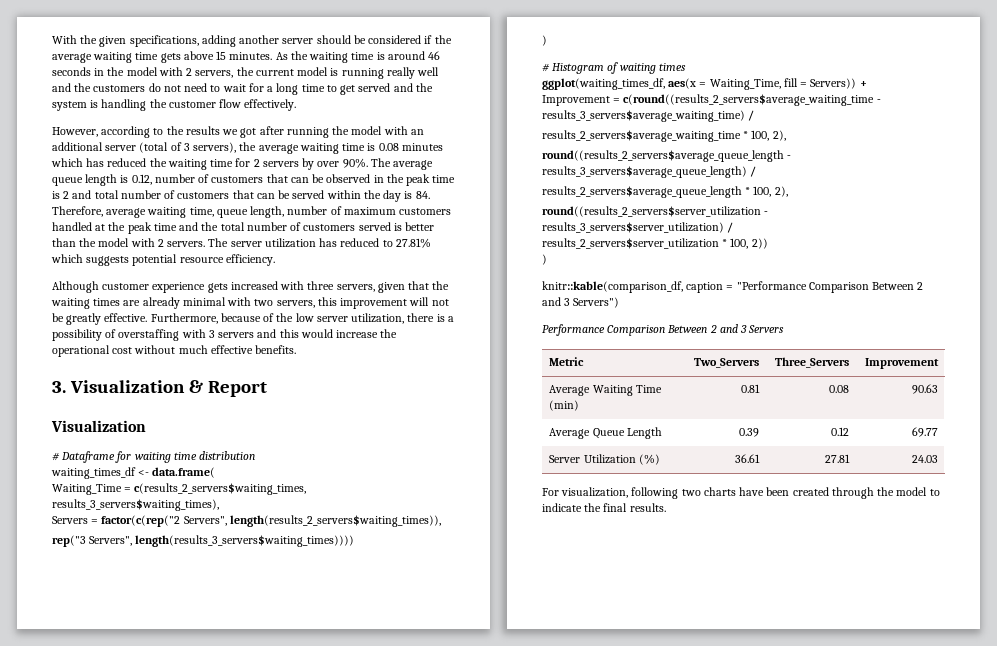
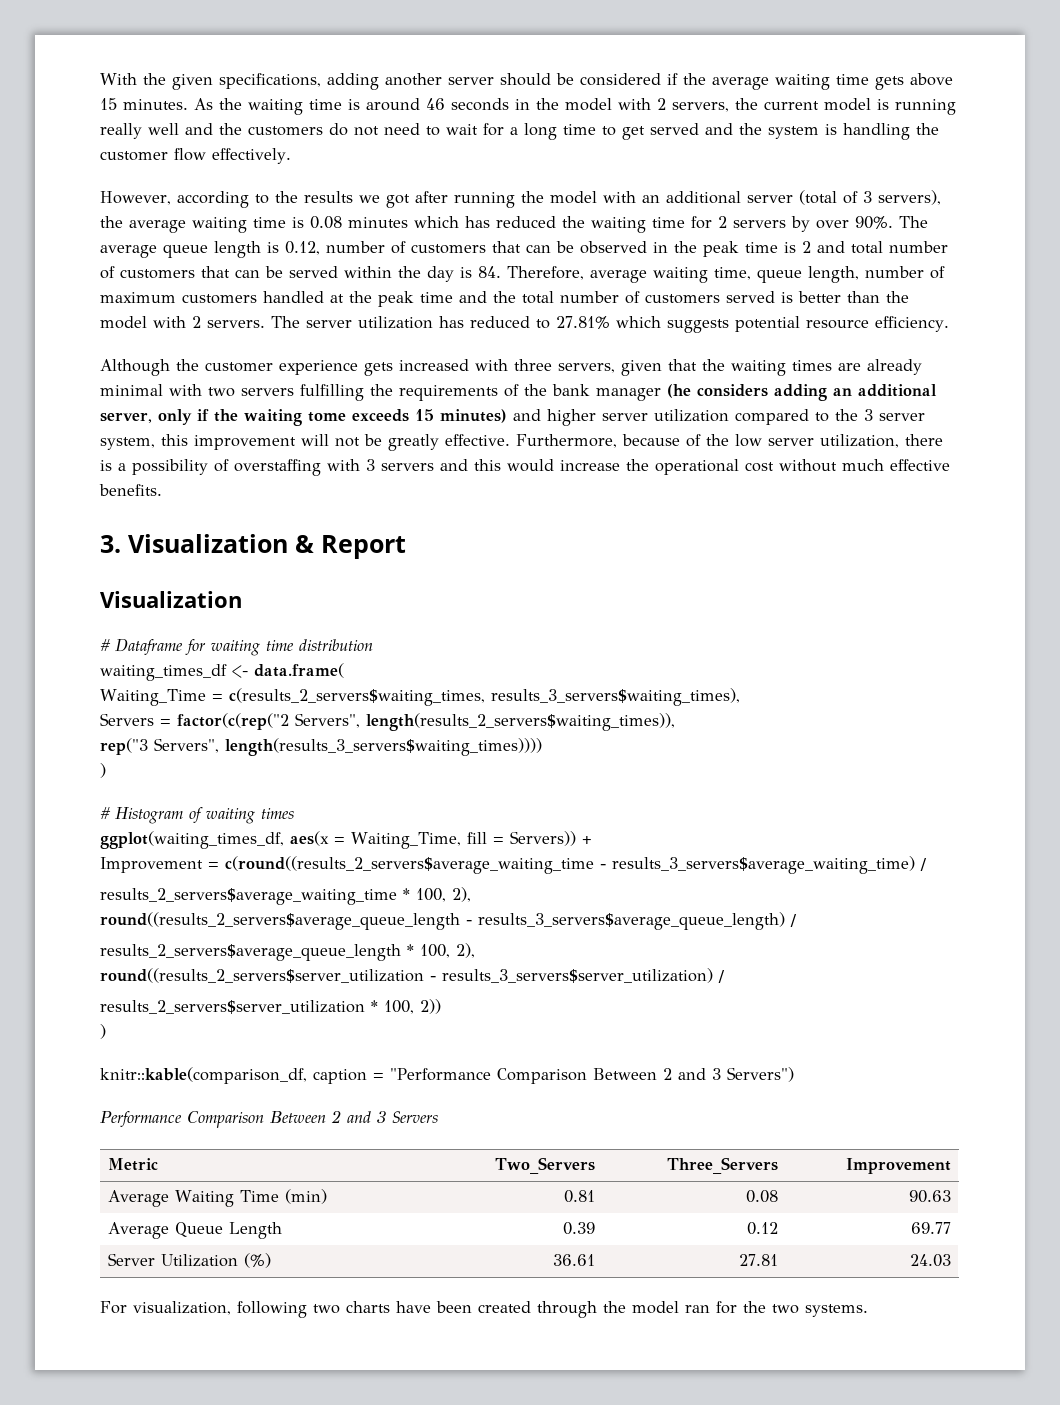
- Although customer experience gets increased with three servers, given that the waiting times are already minimal with two servers, this improvement will not be greatly effective.
+ Although the customer experience gets increased with three servers, given that the waiting times are already minimal with two servers fulfilling the requirements of the bank manager (he considers adding an additional server, only if the waiting tome exceeds 15 minutes) and higher server utilization compared to the 3 server system, this improvement will not be greatly effective.
- For visualization, following two charts have been created through the model to indicate the final results.
+ For visualization, following two charts have been created through the model ran for the two systems.

